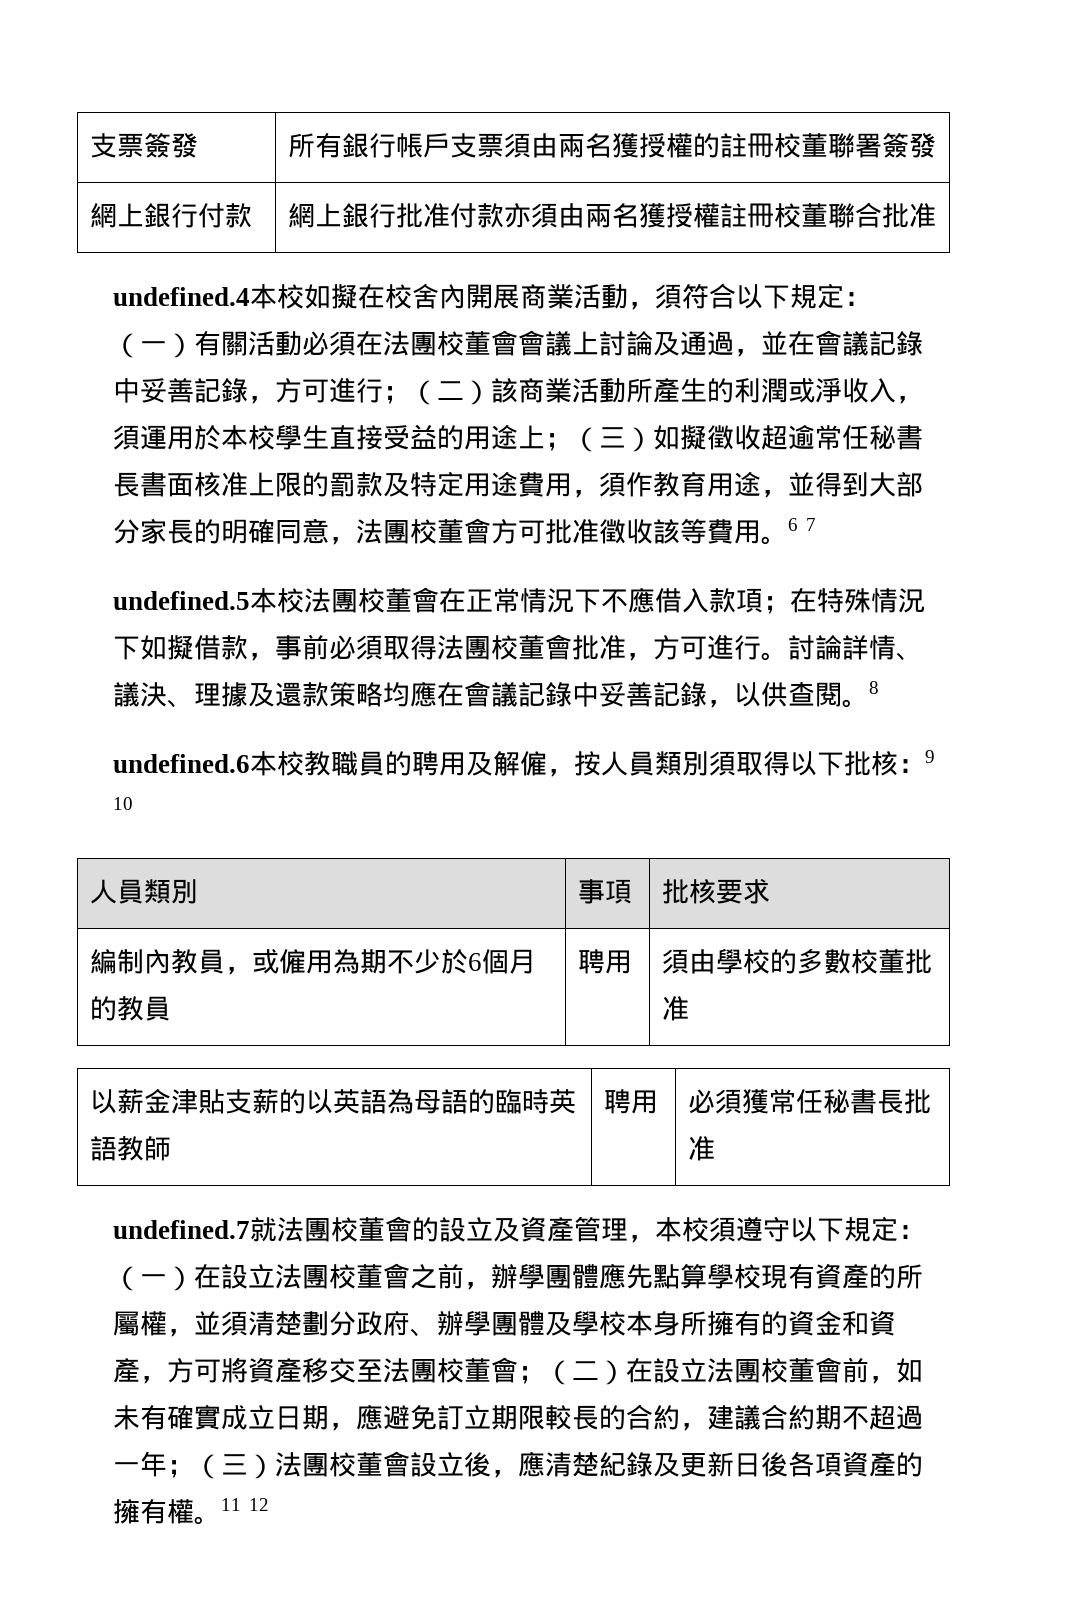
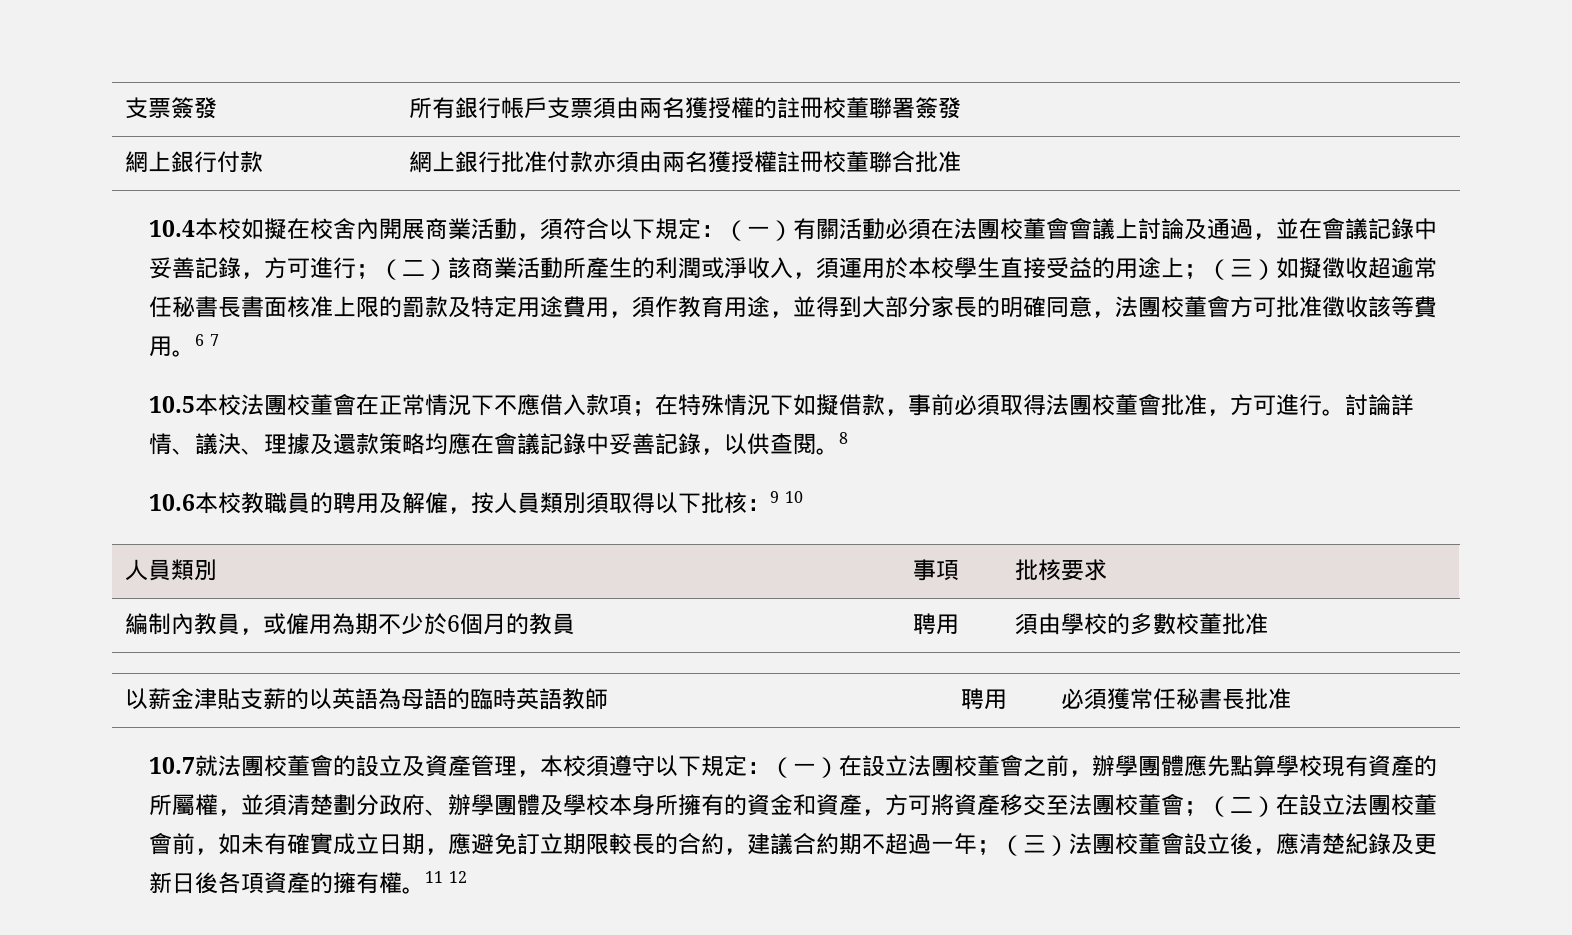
- undefined.4本校如擬在校舍內開展商業活動，須符合以下規定：
+ 10.4本校如擬在校舍內開展商業活動，須符合以下規定：
- undefined.5本校法團校董會在正常情況下不應借入款項；在特殊情況下如擬借款，事前必須取得法團校董會批准，方可進行。
+ 10.5本校法團校董會在正常情況下不應借入款項；在特殊情況下如擬借款，事前必須取得法團校董會批准，方可進行。
- undefined.6本校教職員的聘用及解僱，按人員類別須取得以下批核：9 10
+ 10.6本校教職員的聘用及解僱，按人員類別須取得以下批核：9 10
- undefined.7就法團校董會的設立及資產管理，本校須遵守以下規定：
+ 10.7就法團校董會的設立及資產管理，本校須遵守以下規定：

